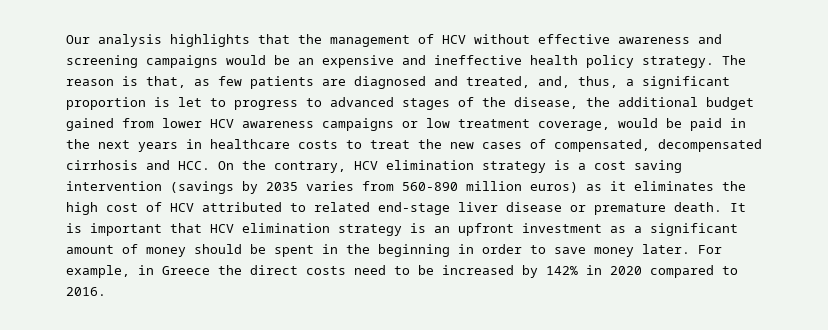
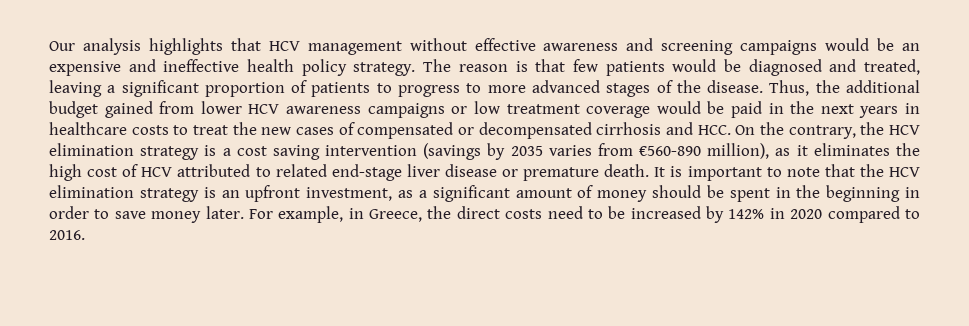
- Our analysis highlights that the management of HCV without effective awareness and screening campaigns would be an expensive and ineffective health policy strategy.
+ Our analysis highlights that HCV management without effective awareness and screening campaigns would be an expensive and ineffective health policy strategy.
- The reason is that, as few patients are diagnosed and treated, and, thus, a significant proportion is let to progress to advanced stages of the disease, the additional budget gained from lower HCV awareness campaigns or low treatment coverage, would be paid in the next years in healthcare costs to treat the new cases of compensated, decompensated cirrhosis and HCC. On the contrary, HCV elimination strategy is a cost saving intervention (savings by 2035 varies from 560-890 million euros) as it eliminates the high cost of HCV attributed to related end-stage liver disease or premature death.
+ The reason is that few patients would be diagnosed and treated, leaving a significant proportion of patients to progress to more advanced stages of the disease. Thus, the additional budget gained from lower HCV awareness campaigns or low treatment coverage would be paid in the next years in healthcare costs to treat the new cases of compensated or decompensated cirrhosis and HCC. On the contrary, the HCV elimination strategy is a cost saving intervention (savings by 2035 varies from €560-890 million), as it eliminates the high cost of HCV attributed to related end-stage liver disease or premature death.
- It is important that HCV elimination strategy is an upfront investment as a significant amount of money should be spent in the beginning in order to save money later.
+ It is important to note that the HCV elimination strategy is an upfront investment, as a significant amount of money should be spent in the beginning in order to save money later.
- For example, in Greece the direct costs need to be increased by 142% in 2020 compared to 2016.
+ For example, in Greece, the direct costs need to be increased by 142% in 2020 compared to 2016.

